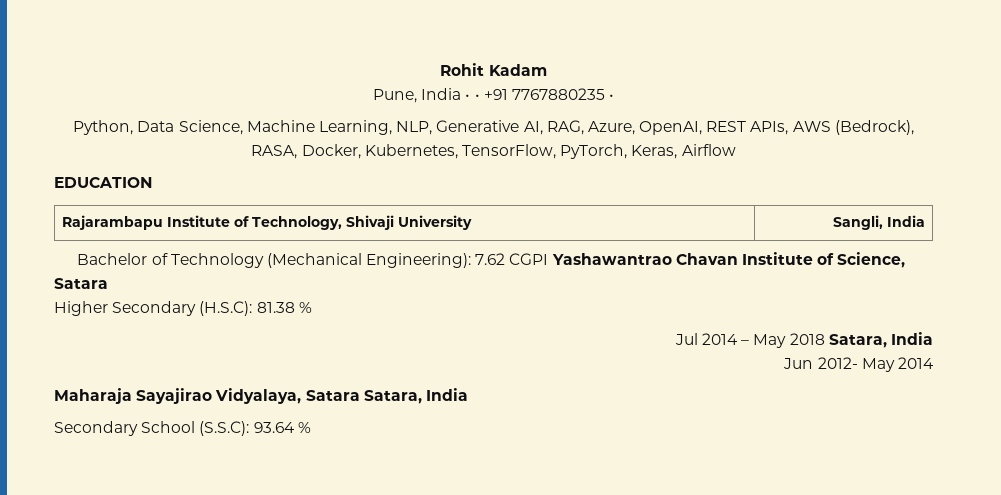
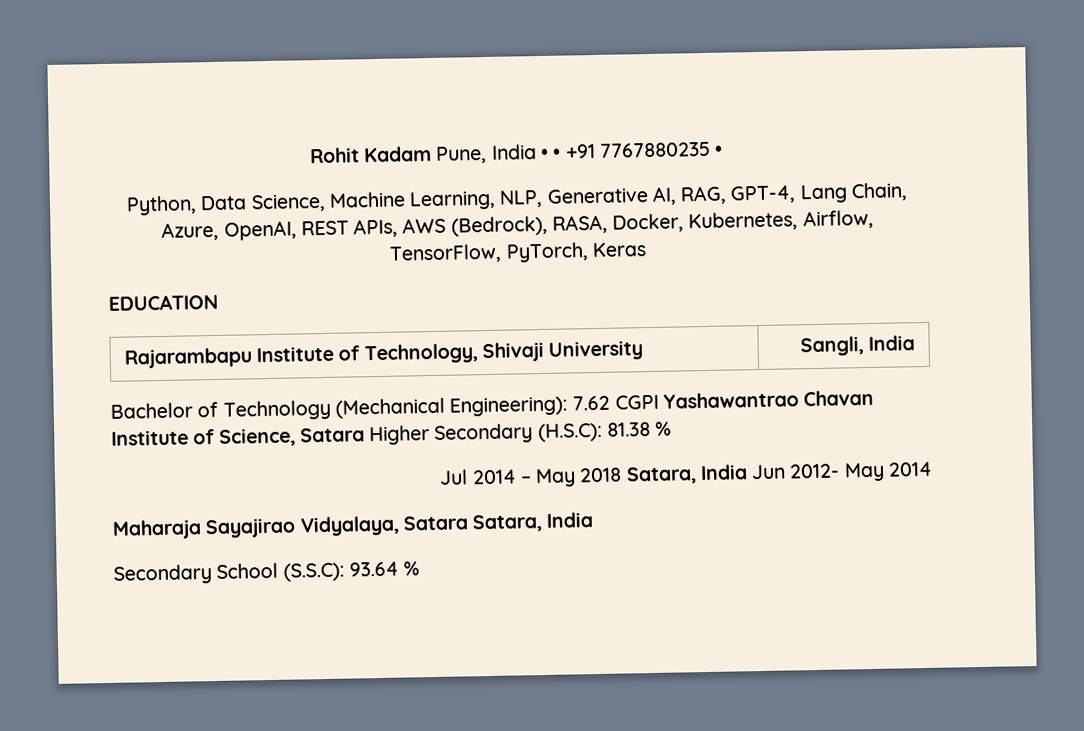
- Rohit Kadam
- Pune, India • • +91 7767880235 •
+ Rohit Kadam Pune, India • • +91 7767880235 •
- Python, Data Science, Machine Learning, NLP, Generative AI, RAG, Azure, OpenAI, REST APIs, AWS (Bedrock), RASA, Docker, Kubernetes, TensorFlow, PyTorch, Keras, Airflow
+ Python, Data Science, Machine Learning, NLP, Generative AI, RAG, GPT-4, Lang Chain, Azure, OpenAI, REST APIs, AWS (Bedrock), RASA, Docker, Kubernetes, Airflow, TensorFlow, PyTorch, Keras
- Bachelor of Technology (Mechanical Engineering): 7.62 CGPI Yashawantrao Chavan Institute of Science, Satara
- Higher Secondary (H.S.C): 81.38 %
+ Bachelor of Technology (Mechanical Engineering): 7.62 CGPI Yashawantrao Chavan Institute of Science, Satara Higher Secondary (H.S.C): 81.38 %
- Jul 2014 – May 2018 Satara, India
- Jun 2012- May 2014
+ Jul 2014 – May 2018 Satara, India Jun 2012- May 2014

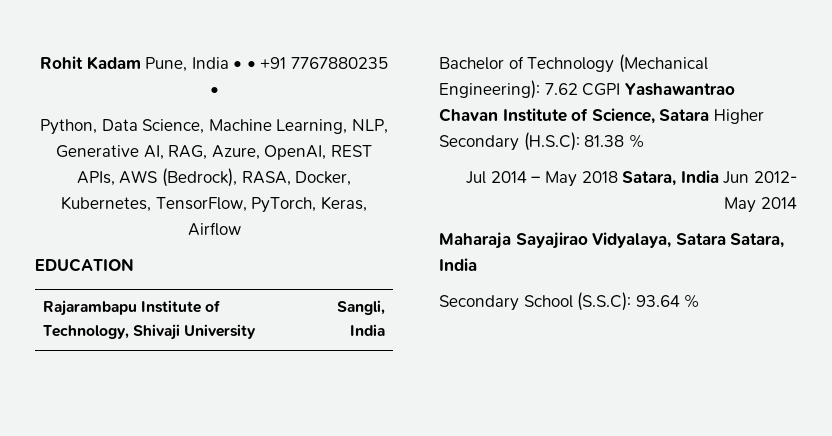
- Python, Data Science, Machine Learning, NLP, Generative AI, RAG, GPT-4, Lang Chain, Azure, OpenAI, REST APIs, AWS (Bedrock), RASA, Docker, Kubernetes, Airflow, TensorFlow, PyTorch, Keras
+ Python, Data Science, Machine Learning, NLP, Generative AI, RAG, Azure, OpenAI, REST APIs, AWS (Bedrock), RASA, Docker, Kubernetes, TensorFlow, PyTorch, Keras, Airflow

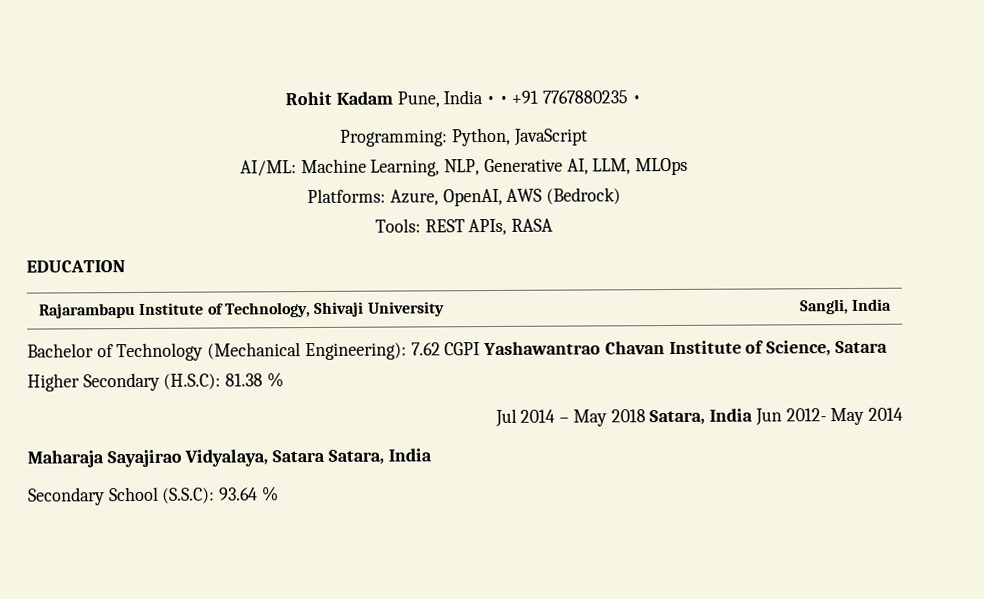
- Python, Data Science, Machine Learning, NLP, Generative AI, RAG, Azure, OpenAI, REST APIs, AWS (Bedrock), RASA, Docker, Kubernetes, TensorFlow, PyTorch, Keras, Airflow
+ Programming: Python, JavaScript
+ AI/ML: Machine Learning, NLP, Generative AI, LLM, MLOps
+ Platforms: Azure, OpenAI, AWS (Bedrock)
+ Tools: REST APIs, RASA

